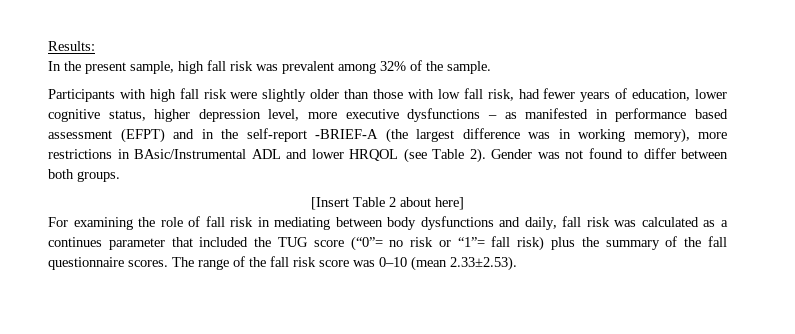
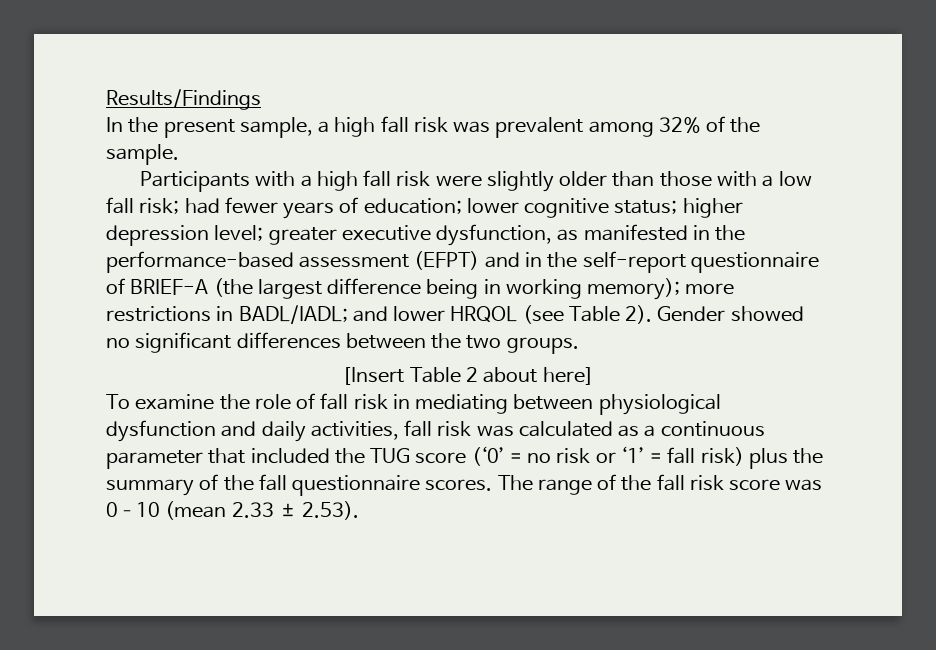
- Results:
+ Results/Findings
- In the present sample, high fall risk was prevalent among 32% of the sample.
+ In the present sample, a high fall risk was prevalent among 32% of the sample.
- Participants with high fall risk were slightly older than those with low fall risk, had fewer years of education, lower cognitive status, higher depression level, more executive dysfunctions – as manifested in performance based assessment (EFPT) and in the self-report -BRIEF-A (the largest difference was in working memory), more restrictions in BAsic/Instrumental ADL and lower HRQOL (see Table 2).
+ Participants with a high fall risk were slightly older than those with a low fall risk; had fewer years of education; lower cognitive status; higher depression level; greater executive dysfunction, as manifested in the performance-based assessment (EFPT) and in the self-report questionnaire of BRIEF-A (the largest difference being in working memory); more restrictions in BADL/IADL; and lower HRQOL (see Table 2).
- Gender was not found to differ between both groups.
+ Gender showed no significant differences between the two groups.
- For examining the role of fall risk in mediating between body dysfunctions and daily, fall risk was calculated as a continues parameter that included the TUG score (“0”= no risk or “1”= fall risk) plus the summary of the fall questionnaire scores.
+ To examine the role of fall risk in mediating between physiological dysfunction and daily activities, fall risk was calculated as a continuous parameter that included the TUG score (‘0’ = no risk or ‘1’ = fall risk) plus the summary of the fall questionnaire scores.
- The range of the fall risk score was 0–10 (mean 2.33±2.53).
+ The range of the fall risk score was 0–10 (mean 2.33 ± 2.53).

